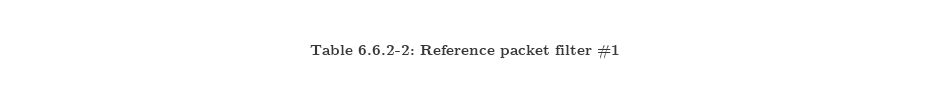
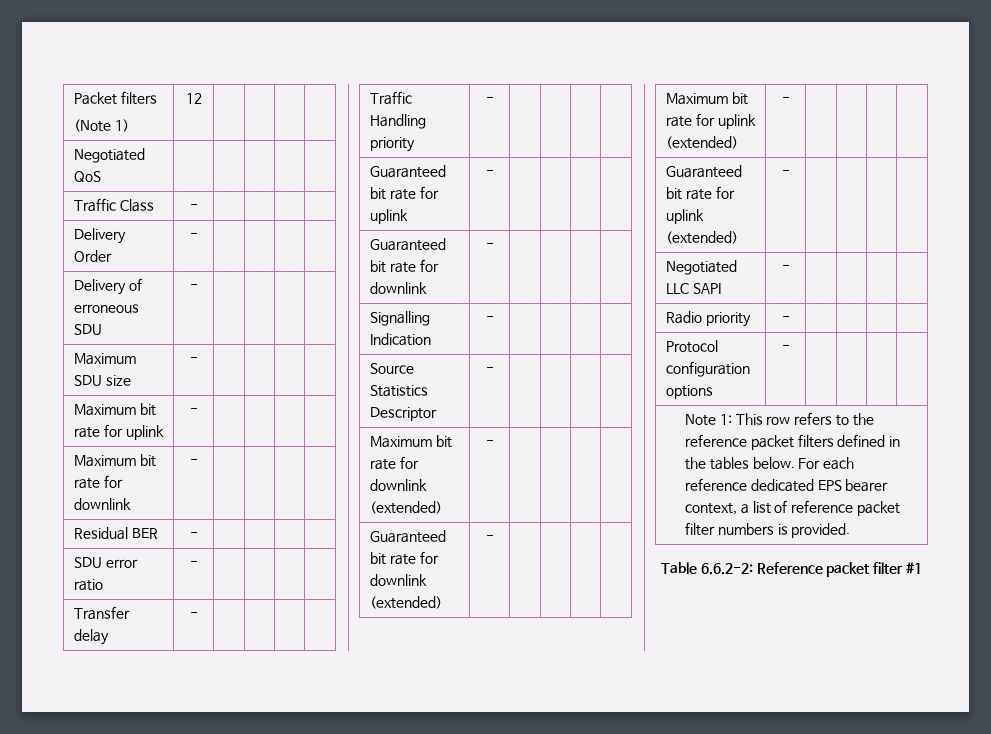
+ Packet filters
+ (Note 1) | 12 | | | |
+ Negotiated QoS | | | | |
+ Traffic Class | - | | | |
+ Delivery Order | - | | | |
+ Delivery of erroneous SDU | - | | | |
+ Maximum SDU size | - | | | |
+ Maximum bit rate for uplink | - | | | |
+ Maximum bit rate for downlink | - | | | |
+ Residual BER | - | | | |
+ SDU error ratio | - | | | |
+ Transfer delay | - | | | |
+ Traffic Handling priority | - | | | |
+ Guaranteed bit rate for uplink | - | | | |
+ Guaranteed bit rate for downlink | - | | | |
+ Signalling Indication | - | | | |
+ Source Statistics Descriptor | - | | | |
+ Maximum bit rate for downlink (extended) | - | | | |
+ Guaranteed bit rate for downlink (extended) | - | | | |
+ Maximum bit rate for uplink (extended) | - | | | |
+ Guaranteed bit rate for uplink (extended) | - | | | |
+ Negotiated LLC SAPI | - | | | |
+ Radio priority | - | | | |
+ Protocol configuration options | - | | | |
+ Note 1: This row refers to the reference packet filters defined in the tables below. For each reference dedicated EPS bearer context, a list of reference packet filter numbers is provided.

